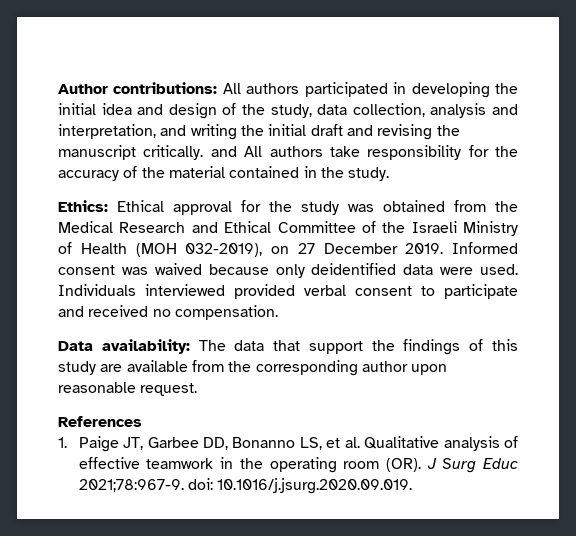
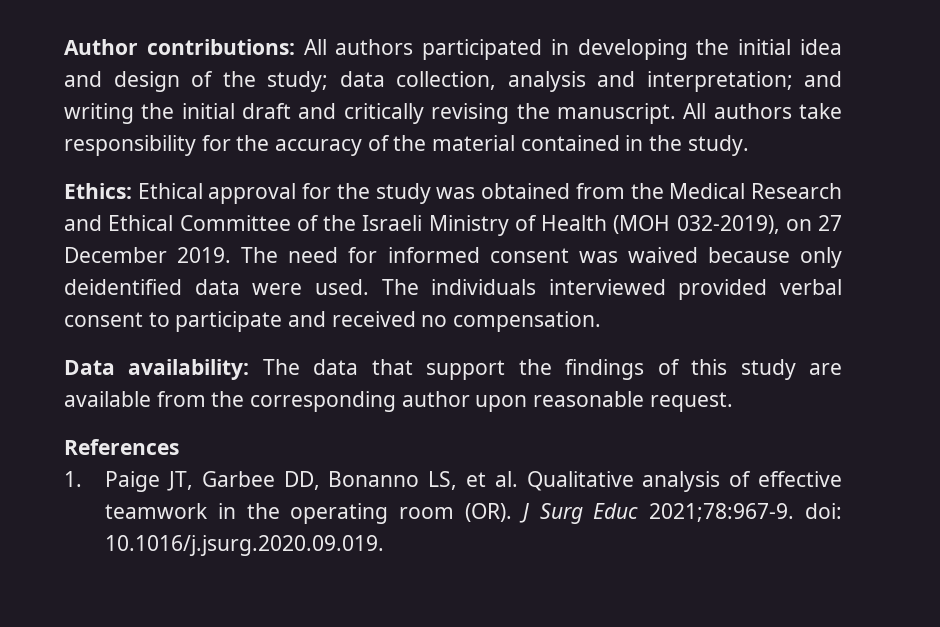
- Author contributions: All authors participated in developing the initial idea and design of the study, data collection, analysis and interpretation, and writing the initial draft and revising the manuscript critically. and All authors take responsibility for the accuracy of the material contained in the study.
+ Author contributions: All authors participated in developing the initial idea and design of the study; data collection, analysis and interpretation; and writing the initial draft and critically revising the manuscript. All authors take responsibility for the accuracy of the material contained in the study.
- Informed consent was waived because only deidentified data were used.
+ The need for informed consent was waived because only deidentified data were used.
- Individuals interviewed provided verbal consent to participate and received no compensation.
+ The individuals interviewed provided verbal consent to participate and received no compensation.

